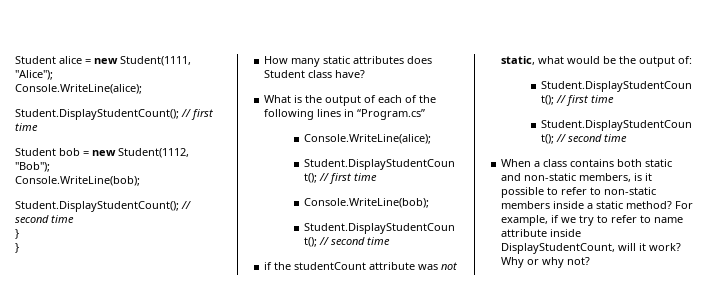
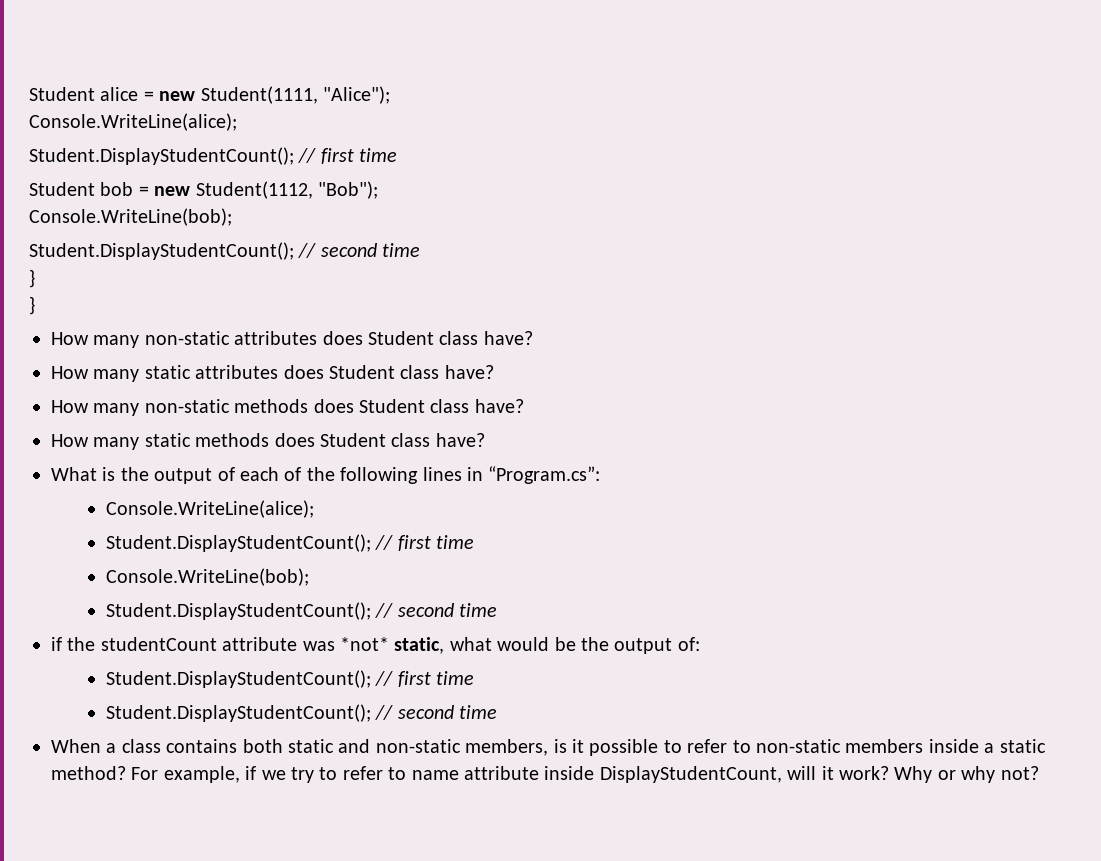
+ How many non-static attributes does Student class have?
+ How many non-static methods does Student class have?
+ How many static methods does Student class have?
- What is the output of each of the following lines in “Program.cs”
+ What is the output of each of the following lines in “Program.cs”:
- if the studentCount attribute was not static, what would be the output of:
+ if the studentCount attribute was *not* static, what would be the output of:

